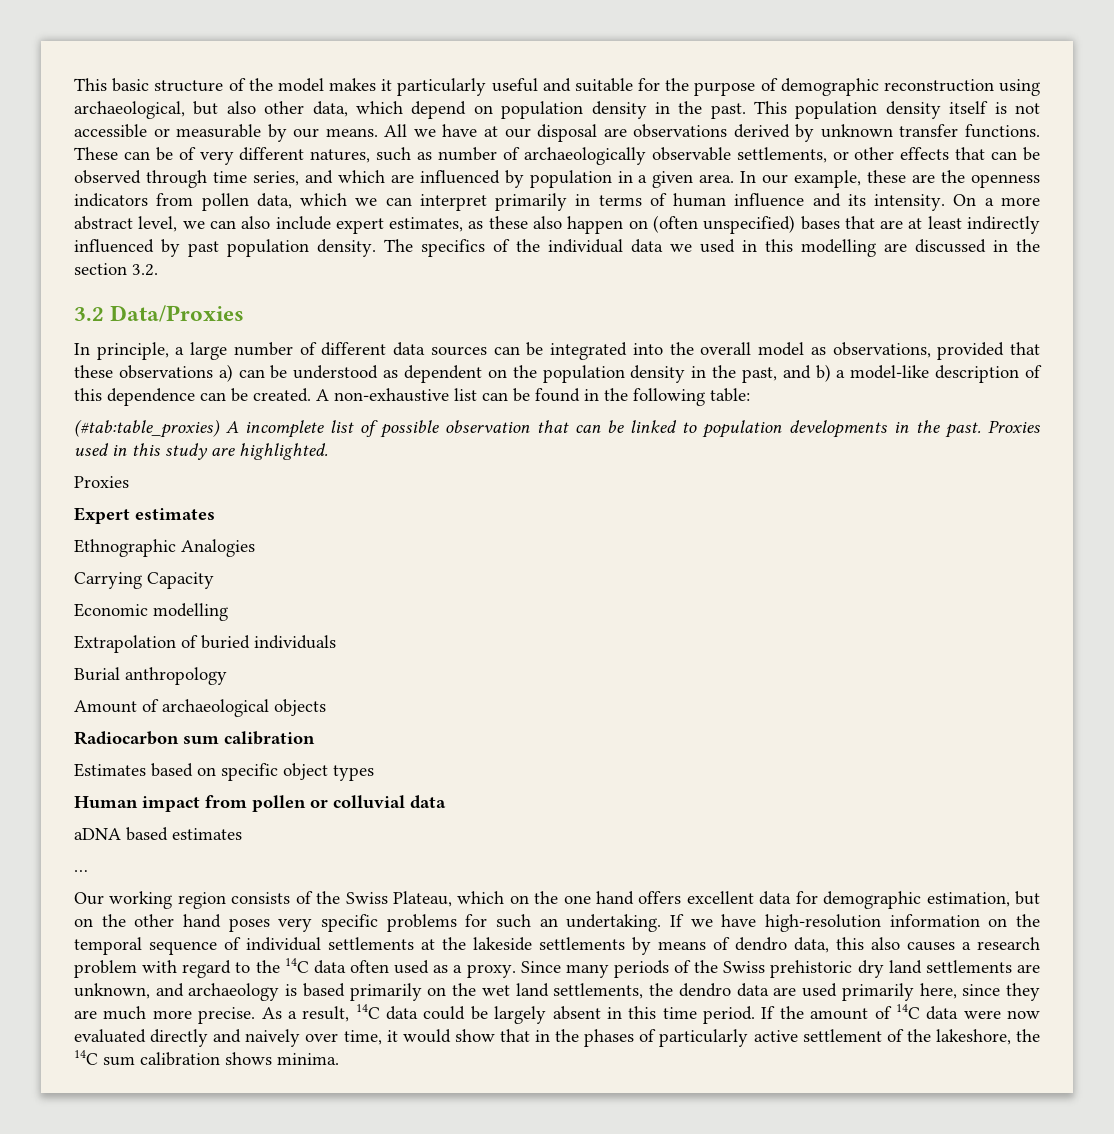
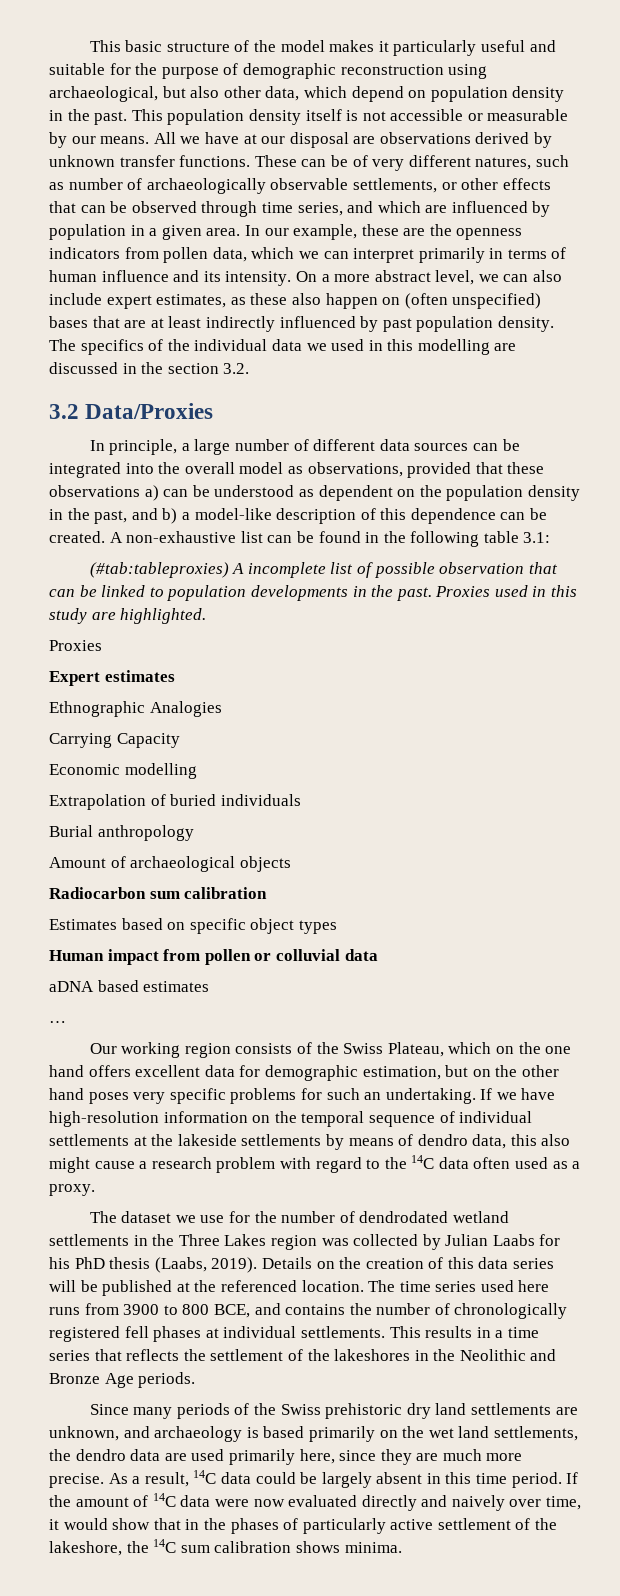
- A non-exhaustive list can be found in the following table:
- (#tab:table_proxies) A incomplete list of possible observation that can be linked to population developments in the past.
+ A non-exhaustive list can be found in the following table 3.1:
+ (#tab:tableproxies) A incomplete list of possible observation that can be linked to population developments in the past.
- If we have high-resolution information on the temporal sequence of individual settlements at the lakeside settlements by means of dendro data, this also causes a research problem with regard to the 14C data often used as a proxy. Since many periods of the Swiss prehistoric dry land settlements are unknown, and archaeology is based primarily on the wet land settlements, the dendro data are used primarily here, since they are much more precise.
+ If we have high-resolution information on the temporal sequence of individual settlements at the lakeside settlements by means of dendro data, this also might cause a research problem with regard to the 14C data often used as a proxy.
+ The dataset we use for the number of dendrodated wetland settlements in the Three Lakes region was collected by Julian Laabs for his PhD thesis (Laabs, 2019). Details on the creation of this data series will be published at the referenced location. The time series used here runs from 3900 to 800 BCE, and contains the number of chronologically registered fell phases at individual settlements. This results in a time series that reflects the settlement of the lakeshores in the Neolithic and Bronze Age periods.
+ Since many periods of the Swiss prehistoric dry land settlements are unknown, and archaeology is based primarily on the wet land settlements, the dendro data are used primarily here, since they are much more precise.

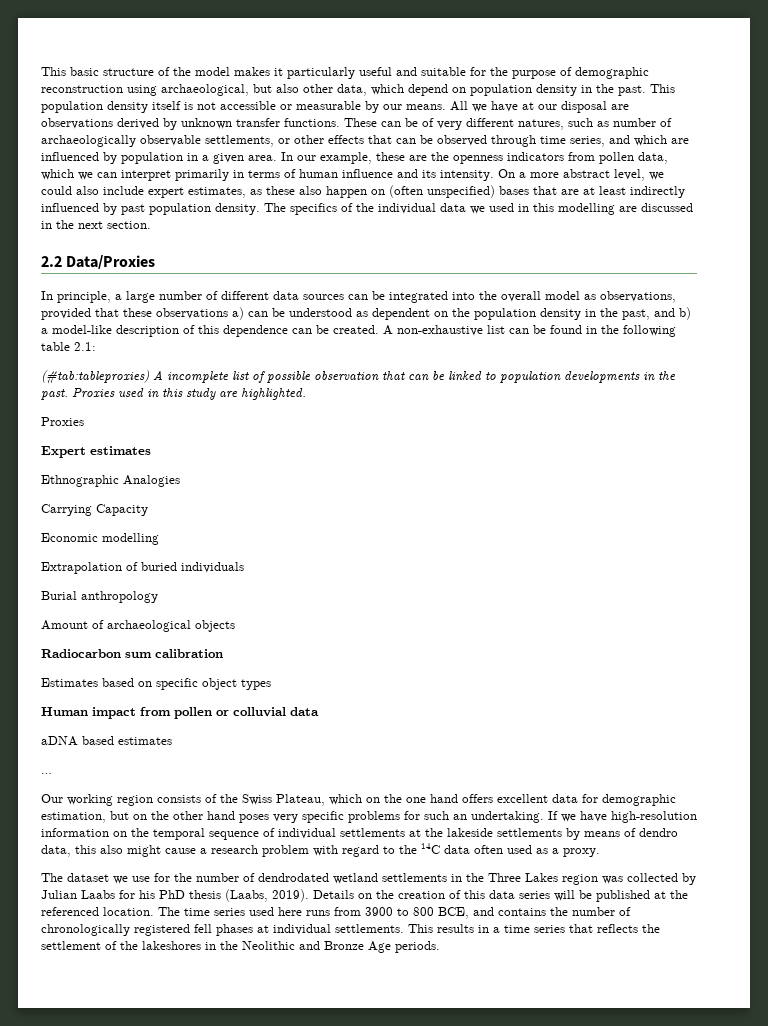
- On a more abstract level, we can also include expert estimates, as these also happen on (often unspecified) bases that are at least indirectly influenced by past population density.
+ On a more abstract level, we could also include expert estimates, as these also happen on (often unspecified) bases that are at least indirectly influenced by past population density.
- The specifics of the individual data we used in this modelling are discussed in the section 3.2.
- 3.2 Data/Proxies
+ The specifics of the individual data we used in this modelling are discussed in the next section.
+ 2.2 Data/Proxies
- A non-exhaustive list can be found in the following table 3.1:
+ A non-exhaustive list can be found in the following table 2.1:
- Since many periods of the Swiss prehistoric dry land settlements are unknown, and archaeology is based primarily on the wet land settlements, the dendro data are used primarily here, since they are much more precise. As a result, 14C data could be largely absent in this time period. If the amount of 14C data were now evaluated directly and naively over time, it would show that in the phases of particularly active settlement of the lakeshore, the 14C sum calibration shows minima.

